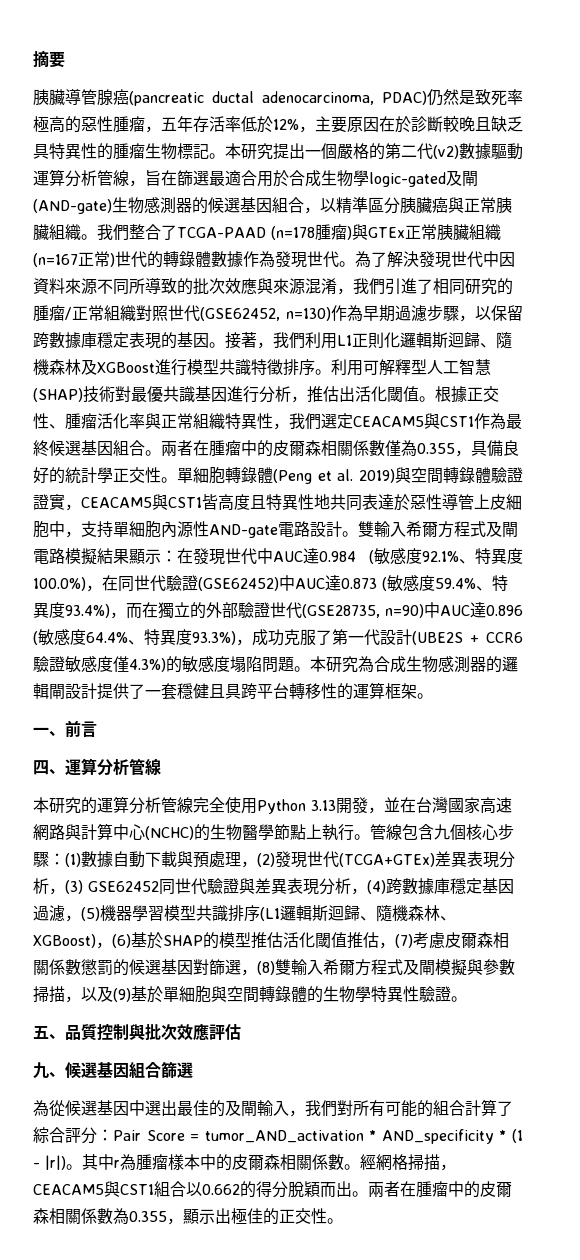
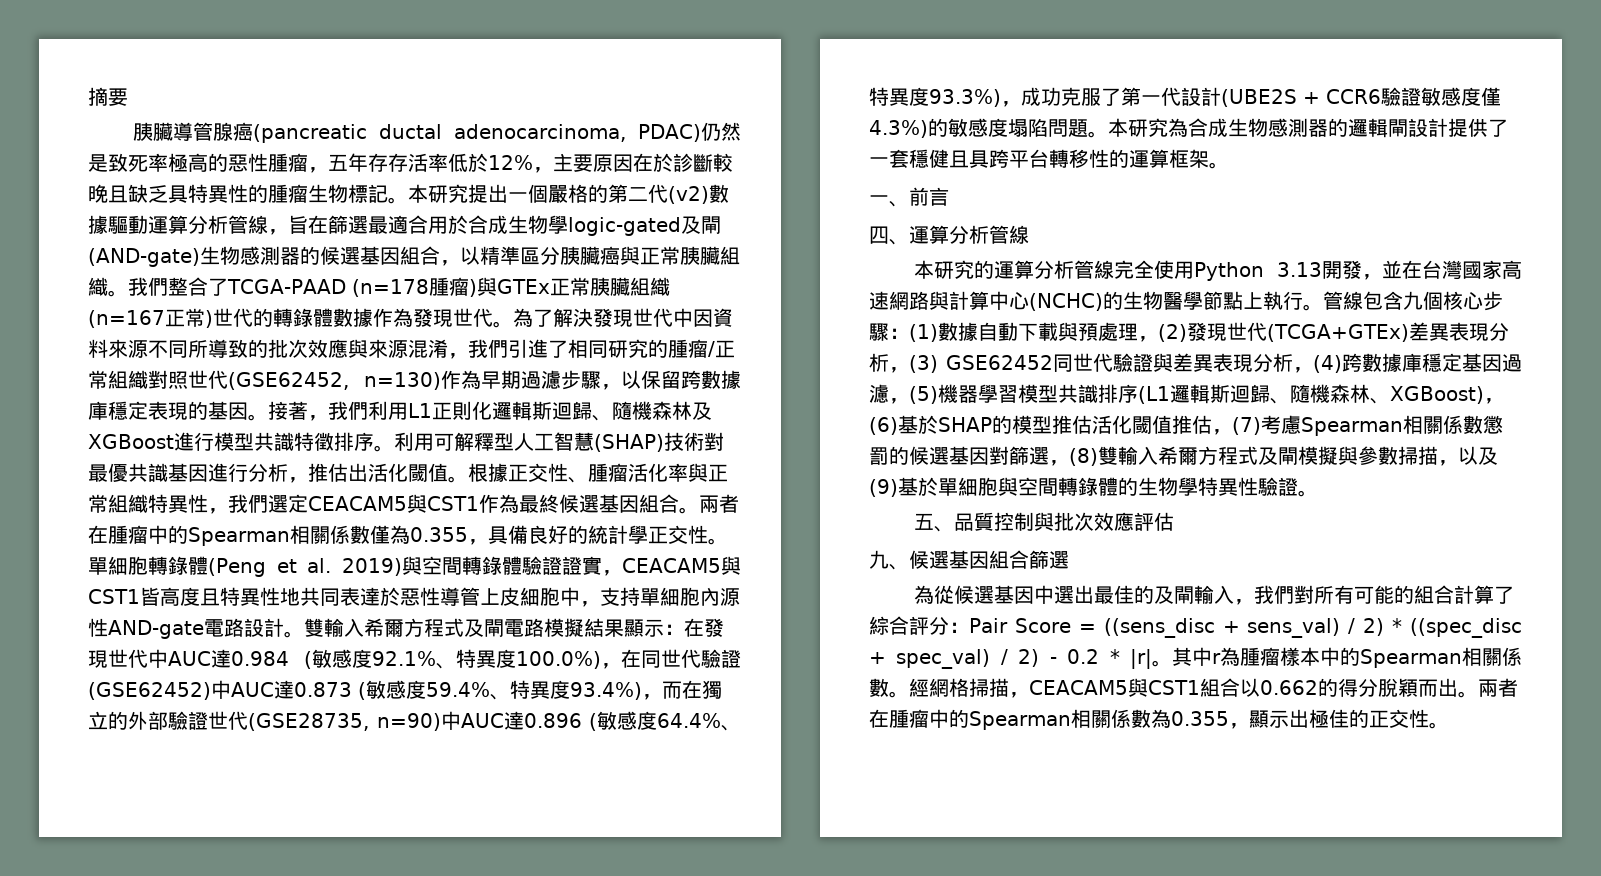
- 胰臟導管腺癌(pancreatic ductal adenocarcinoma, PDAC)仍然是致死率極高的惡性腫瘤，五年存活率低於12%，主要原因在於診斷較晚且缺乏具特異性的腫瘤生物標記。
+ 胰臟導管腺癌(pancreatic ductal adenocarcinoma, PDAC)仍然是致死率極高的惡性腫瘤，五年存存活率低於12%，主要原因在於診斷較晚且缺乏具特異性的腫瘤生物標記。
- 兩者在腫瘤中的皮爾森相關係數僅為0.355，具備良好的統計學正交性。
+ 兩者在腫瘤中的Spearman相關係數僅為0.355，具備良好的統計學正交性。
- (1)數據自動下載與預處理，(2)發現世代(TCGA+GTEx)差異表現分析，(3) GSE62452同世代驗證與差異表現分析，(4)跨數據庫穩定基因過濾，(5)機器學習模型共識排序(L1邏輯斯迴歸、隨機森林、XGBoost)，(6)基於SHAP的模型推估活化閾值推估，(7)考慮皮爾森相關係數懲罰的候選基因對篩選，(8)雙輸入希爾方程式及閘模擬與參數掃描，以及(9)基於單細胞與空間轉錄體的生物學特異性驗證。
+ (1)數據自動下載與預處理，(2)發現世代(TCGA+GTEx)差異表現分析，(3) GSE62452同世代驗證與差異表現分析，(4)跨數據庫穩定基因過濾，(5)機器學習模型共識排序(L1邏輯斯迴歸、隨機森林、XGBoost)，(6)基於SHAP的模型推估活化閾值推估，(7)考慮Spearman相關係數懲罰的候選基因對篩選，(8)雙輸入希爾方程式及閘模擬與參數掃描，以及(9)基於單細胞與空間轉錄體的生物學特異性驗證。
- 為從候選基因中選出最佳的及閘輸入，我們對所有可能的組合計算了綜合評分：Pair Score = tumor_AND_activation * AND_specificity * (1 - |r|)。
+ 為從候選基因中選出最佳的及閘輸入，我們對所有可能的組合計算了綜合評分：Pair Score = ((sens_disc + sens_val) / 2) * ((spec_disc + spec_val) / 2) - 0.2 * |r|。
- 其中r為腫瘤樣本中的皮爾森相關係數。
+ 其中r為腫瘤樣本中的Spearman相關係數。
- 兩者在腫瘤中的皮爾森相關係數為0.355，顯示出極佳的正交性。
+ 兩者在腫瘤中的Spearman相關係數為0.355，顯示出極佳的正交性。

